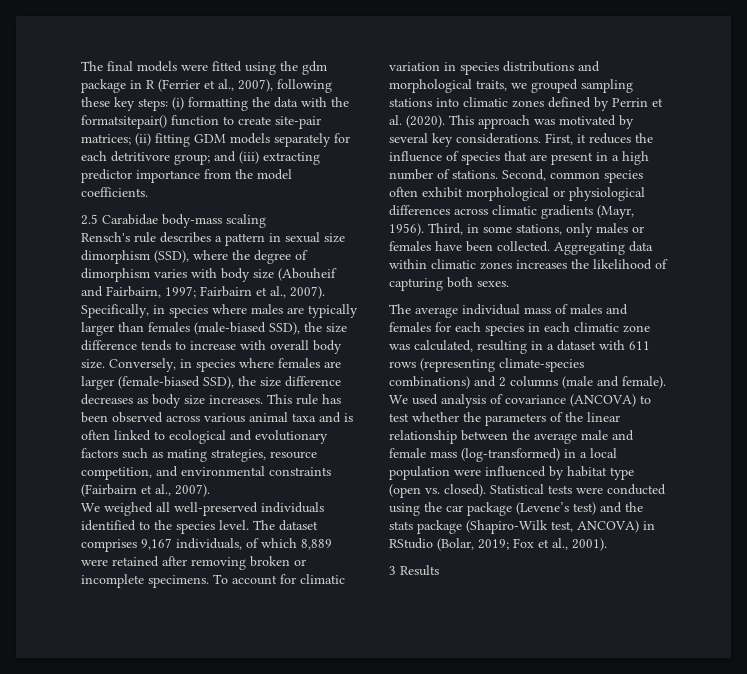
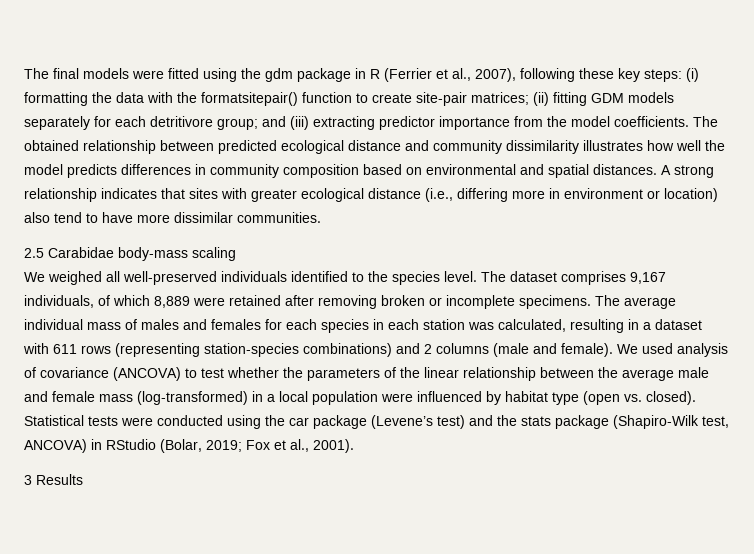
- The final models were fitted using the gdm package in R (Ferrier et al., 2007), following these key steps: (i) formatting the data with the formatsitepair() function to create site-pair matrices; (ii) fitting GDM models separately for each detritivore group; and (iii) extracting predictor importance from the model coefficients.
+ The final models were fitted using the gdm package in R (Ferrier et al., 2007), following these key steps: (i) formatting the data with the formatsitepair() function to create site-pair matrices; (ii) fitting GDM models separately for each detritivore group; and (iii) extracting predictor importance from the model coefficients. The obtained relationship between predicted ecological distance and community dissimilarity illustrates how well the model predicts differences in community composition based on environmental and spatial distances. A strong relationship indicates that sites with greater ecological distance (i.e., differing more in environment or location) also tend to have more dissimilar communities.
  2.5 Carabidae body-mass scaling
- Rensch's rule describes a pattern in sexual size dimorphism (SSD), where the degree of dimorphism varies with body size (Abouheif and Fairbairn, 1997; Fairbairn et al., 2007). Specifically, in species where males are typically larger than females (male-biased SSD), the size difference tends to increase with overall body size. Conversely, in species where females are larger (female-biased SSD), the size difference decreases as body size increases. This rule has been observed across various animal taxa and is often linked to ecological and evolutionary factors such as mating strategies, resource competition, and environmental constraints (Fairbairn et al., 2007).
- The dataset comprises 9,167 individuals, of which 8,889 were retained after removing broken or incomplete specimens. To account for climatic variation in species distributions and morphological traits, we grouped sampling stations into climatic zones defined by Perrin et al. (2020). This approach was motivated by several key considerations. First, it reduces the influence of species that are present in a high number of stations. Second, common species often exhibit morphological or physiological differences across climatic gradients (Mayr, 1956). Third, in some stations, only males or females have been collected. Aggregating data within climatic zones increases the likelihood of capturing both sexes.
- The average individual mass of males and females for each species in each climatic zone was calculated, resulting in a dataset with 611 rows (representing climate-species combinations) and 2 columns (male and female).
+ The dataset comprises 9,167 individuals, of which 8,889 were retained after removing broken or incomplete specimens. The average individual mass of males and females for each species in each station was calculated, resulting in a dataset with 611 rows (representing station-species combinations) and 2 columns (male and female).

